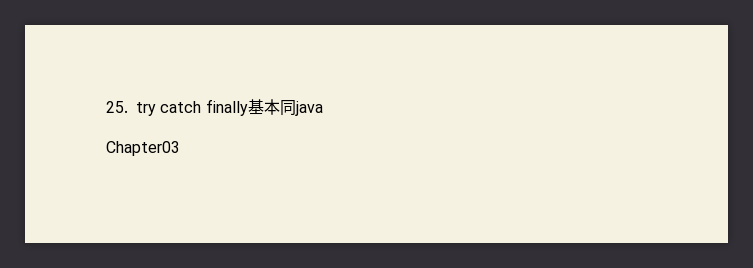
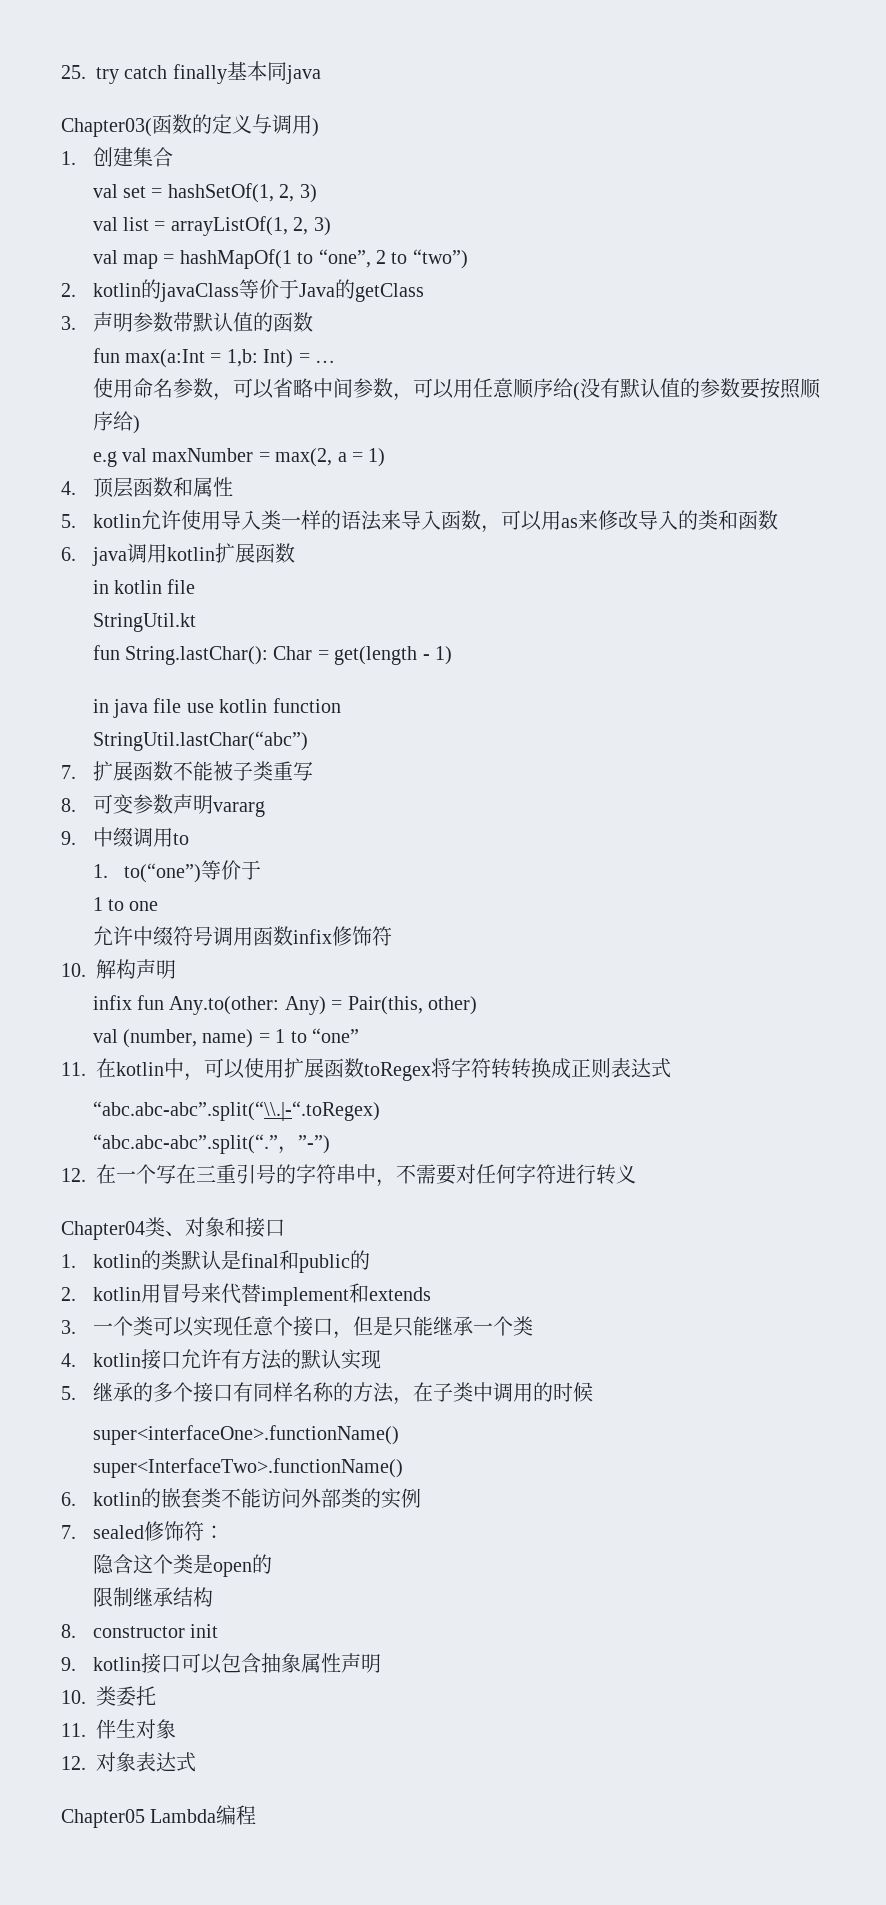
- Chapter03
+ Chapter03(函数的定义与调用)
+ 1.创建集合
+ val set = hashSetOf(1, 2, 3)
+ val list = arrayListOf(1, 2, 3)
+ val map = hashMapOf(1 to “one”, 2 to “two”)
+ 2. kotlin的javaClass等价于Java的getClass
+ 3.声明参数带默认值的函数
+ fun max(a:Int = 1,b: Int) = …
+ 使用命名参数，可以省略中间参数，可以用任意顺序给(没有默认值的参数要按照顺序给)
+ e.g val maxNumber = max(2, a = 1)
+ 4.顶层函数和属性
+ 5. kotlin允许使用导入类一样的语法来导入函数，可以用as来修改导入的类和函数
+ 6. java调用kotlin扩展函数
+ in kotlin file
+ StringUtil.kt
+ fun String.lastChar(): Char = get(length - 1)
+ in java file use kotlin function
+ StringUtil.lastChar(“abc”)
+ 7.扩展函数不能被子类重写
+ 8.可变参数声明vararg
+ 9.中缀调用to
+ 1. to(“one”)等价于
+ 1 to one
+ 允许中缀符号调用函数infix修饰符
+ 10.解构声明
+ infix fun Any.to(other: Any) = Pair(this, other)
+ val (number, name) = 1 to “one”
+ 11.在kotlin中，可以使用扩展函数toRegex将字符转转换成正则表达式
+ “abc.abc-abc”.split(“\\.|-“.toRegex)
+ “abc.abc-abc”.split(“.”，”-”)
+ 12.在一个写在三重引号的字符串中，不需要对任何字符进行转义
+ Chapter04类、对象和接口
+ 1. kotlin的类默认是final和public的
+ 2. kotlin用冒号来代替implement和extends
+ 3.一个类可以实现任意个接口，但是只能继承一个类
+ 4. kotlin接口允许有方法的默认实现
+ 5.继承的多个接口有同样名称的方法，在子类中调用的时候
+ super<interfaceOne>.functionName()
+ super<InterfaceTwo>.functionName()
+ 6. kotlin的嵌套类不能访问外部类的实例
+ 7. sealed修饰符：
+ 隐含这个类是open的
+ 限制继承结构
+ 8. constructor init
+ 9. kotlin接口可以包含抽象属性声明
+ 10.类委托
+ 11.伴生对象
+ 12.对象表达式
+ Chapter05 Lambda编程

